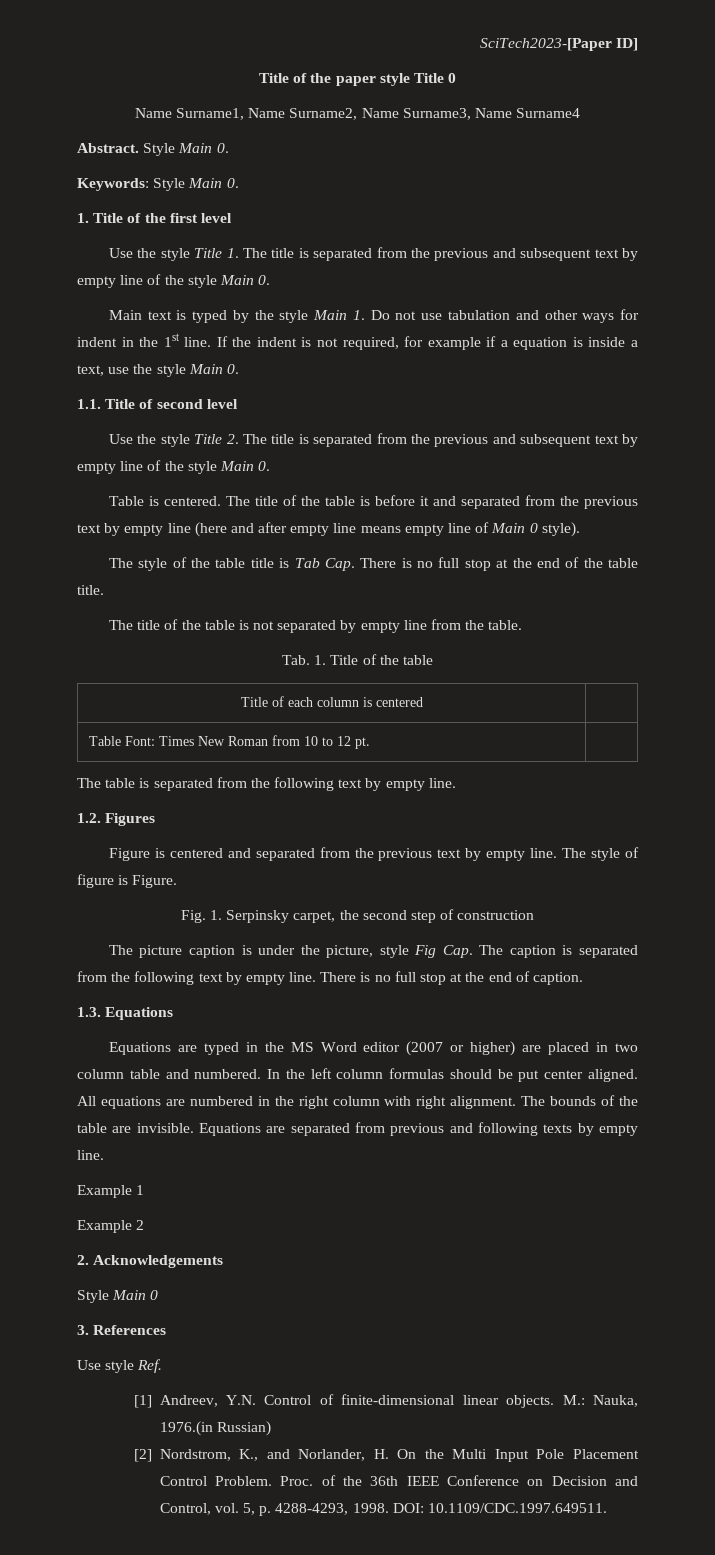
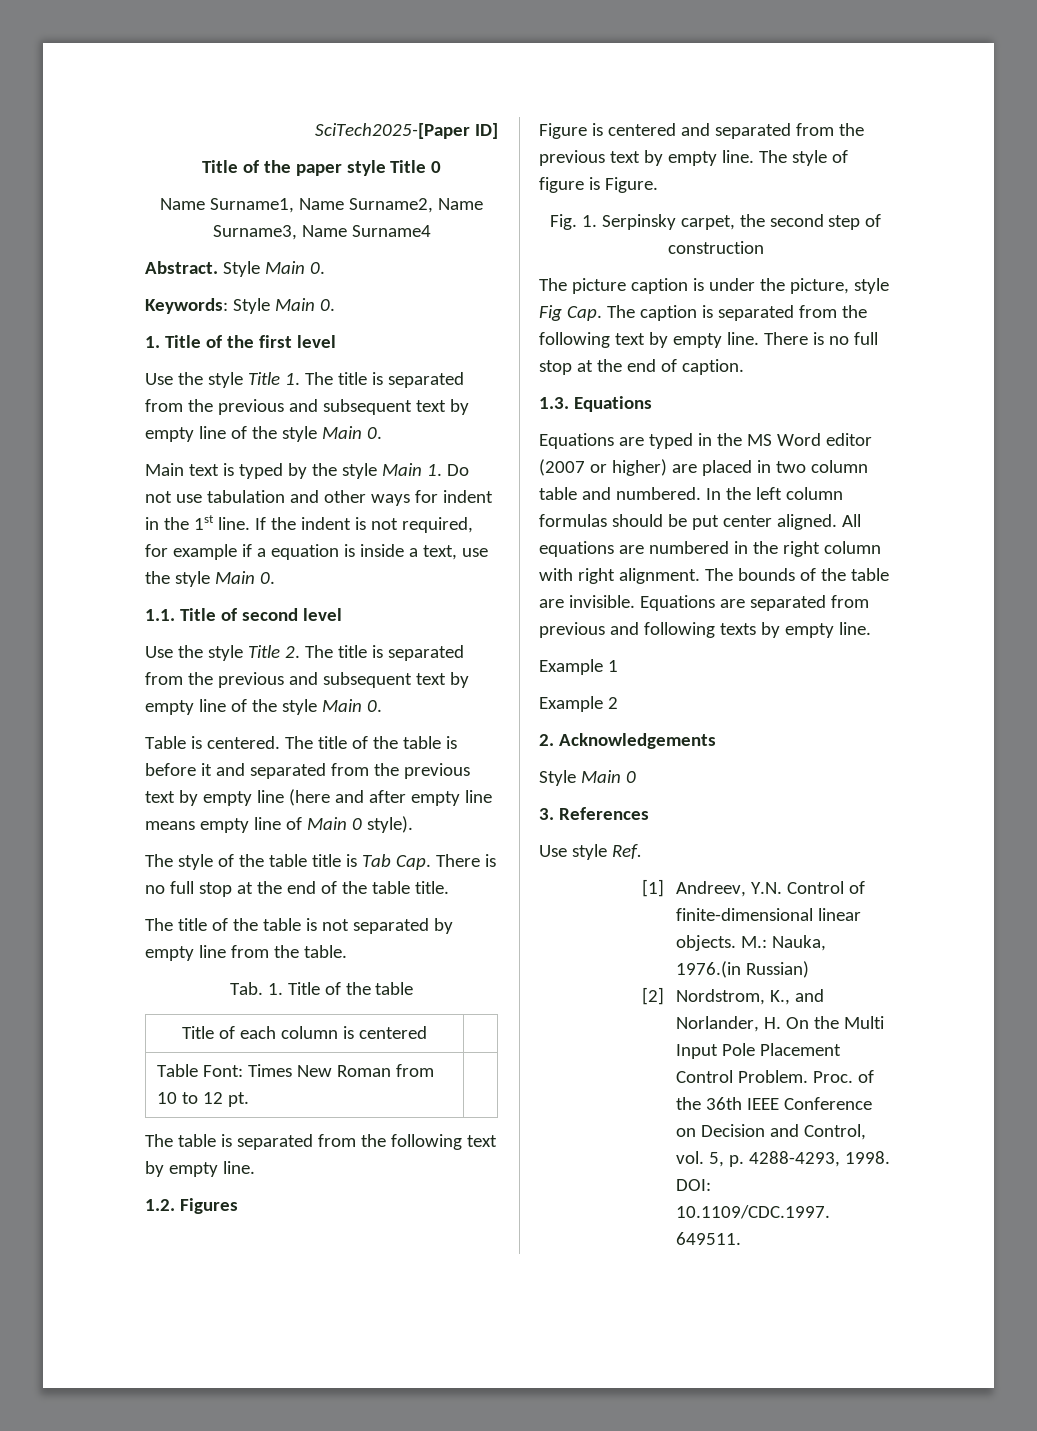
- SciTech2023-[Paper ID]
+ SciTech2025-[Paper ID]

